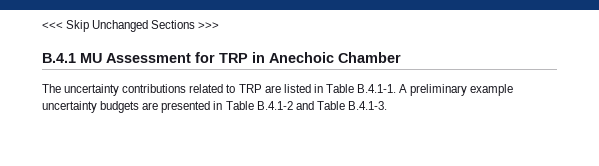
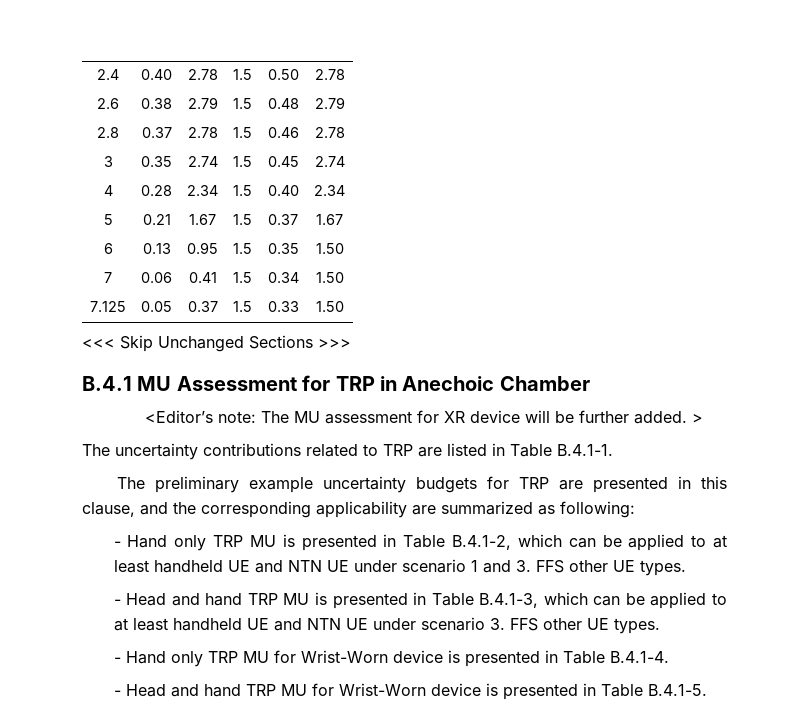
+ 2.4 | 0.40 | 2.78 | 1.5 | 0.50 | 2.78
+ 2.6 | 0.38 | 2.79 | 1.5 | 0.48 | 2.79
+ 2.8 | 0.37 | 2.78 | 1.5 | 0.46 | 2.78
+ 3 | 0.35 | 2.74 | 1.5 | 0.45 | 2.74
+ 4 | 0.28 | 2.34 | 1.5 | 0.40 | 2.34
+ 5 | 0.21 | 1.67 | 1.5 | 0.37 | 1.67
+ 6 | 0.13 | 0.95 | 1.5 | 0.35 | 1.50
+ 7 | 0.06 | 0.41 | 1.5 | 0.34 | 1.50
+ 7.125 | 0.05 | 0.37 | 1.5 | 0.33 | 1.50
+ <Editor’s note: The MU assessment for XR device will be further added. >
- The uncertainty contributions related to TRP are listed in Table B.4.1-1. A preliminary example uncertainty budgets are presented in Table B.4.1-2 and Table B.4.1-3.
+ The uncertainty contributions related to TRP are listed in Table B.4.1-1.
+ The preliminary example uncertainty budgets for TRP are presented in this clause, and the corresponding applicability are summarized as following:
+ - Hand only TRP MU is presented in Table B.4.1-2, which can be applied to at least handheld UE and NTN UE under scenario 1 and 3. FFS other UE types.
+ - Head and hand TRP MU is presented in Table B.4.1-3, which can be applied to at least handheld UE and NTN UE under scenario 3. FFS other UE types.
+ - Hand only TRP MU for Wrist-Worn device is presented in Table B.4.1-4.
+ - Head and hand TRP MU for Wrist-Worn device is presented in Table B.4.1-5.

